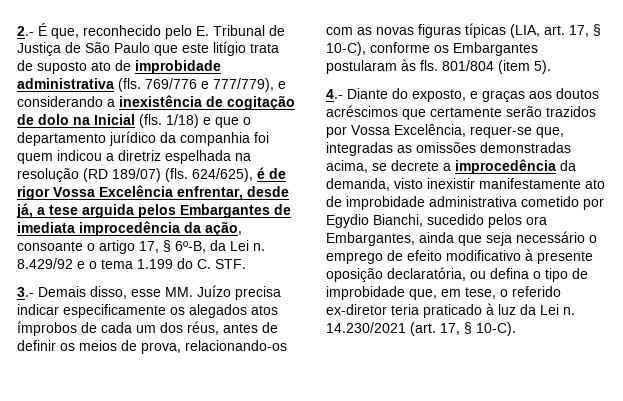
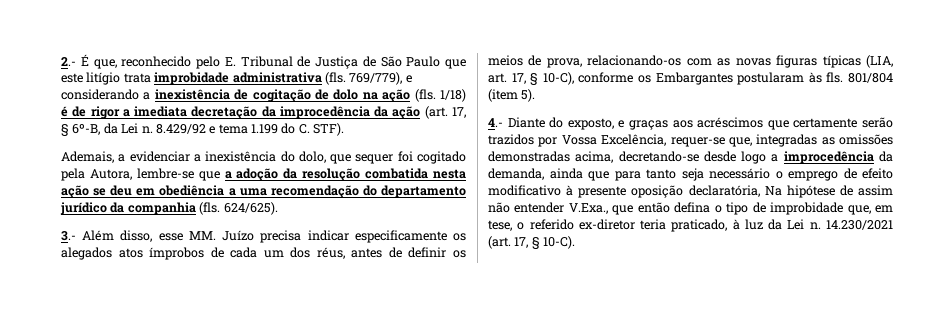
- 2.- É que, reconhecido pelo E. Tribunal de Justiça de São Paulo que este litígio trata de suposto ato de improbidade administrativa (fls. 769/776 e 777/779), e considerando a inexistência de cogitação de dolo na Inicial (fls.
+ 2.- É que, reconhecido pelo E. Tribunal de Justiça de São Paulo que este litígio trata improbidade administrativa (fls. 769/779), e considerando a inexistência de cogitação de dolo na ação (fls.
- 1/18) e que o departamento jurídico da companhia foi quem indicou a diretriz espelhada na resolução (RD 189/07) (fls. 624/625), é de rigor Vossa Excelência enfrentar, desde já, a tese arguida pelos Embargantes de imediata improcedência da ação, consoante o artigo 17, § 6º-B, da Lei n.
+ 1/18) é de rigor a imediata decretação da improcedência da ação (art. 17, § 6º-B, da Lei n.
- 8.429/92 e o tema 1.199 do C. STF.
+ 8.429/92 e tema 1.199 do C. STF).
+ Ademais, a evidenciar a inexistência do dolo, que sequer foi cogitado pela Autora, lembre-se que a adoção da resolução combatida nesta ação se deu em obediência a uma recomendação do departamento jurídico da companhia (fls. 624/625).
- 3.- Demais disso, esse MM. Juízo precisa indicar especificamente os alegados atos ímprobos de cada um dos réus, antes de definir os meios de prova, relacionando-os com as novas figuras típicas (LIA, art. 17, § 10-C), conforme os Embargantes postularam às fls.
+ 3.- Além disso, esse MM. Juízo precisa indicar especificamente os alegados atos ímprobos de cada um dos réus, antes de definir os meios de prova, relacionando-os com as novas figuras típicas (LIA, art. 17, § 10-C), conforme os Embargantes postularam às fls.
- 4.- Diante do exposto, e graças aos doutos acréscimos que certamente serão trazidos por Vossa Excelência, requer-se que, integradas as omissões demonstradas acima, se decrete a improcedência da demanda, visto inexistir manifestamente ato de improbidade administrativa cometido por Egydio Bianchi, sucedido pelos ora Embargantes, ainda que seja necessário o emprego de efeito modificativo à presente oposição declaratória, ou defina o tipo de improbidade que, em tese, o referido ex-diretor teria praticado à luz da Lei n.
+ 4.- Diante do exposto, e graças aos acréscimos que certamente serão trazidos por Vossa Excelência, requer-se que, integradas as omissões demonstradas acima, decretando-se desde logo a improcedência da demanda, ainda que para tanto seja necessário o emprego de efeito modificativo à presente oposição declaratória, Na hipótese de assim não entender V.Exa., que então defina o tipo de improbidade que, em tese, o referido ex-diretor teria praticado, à luz da Lei n.

